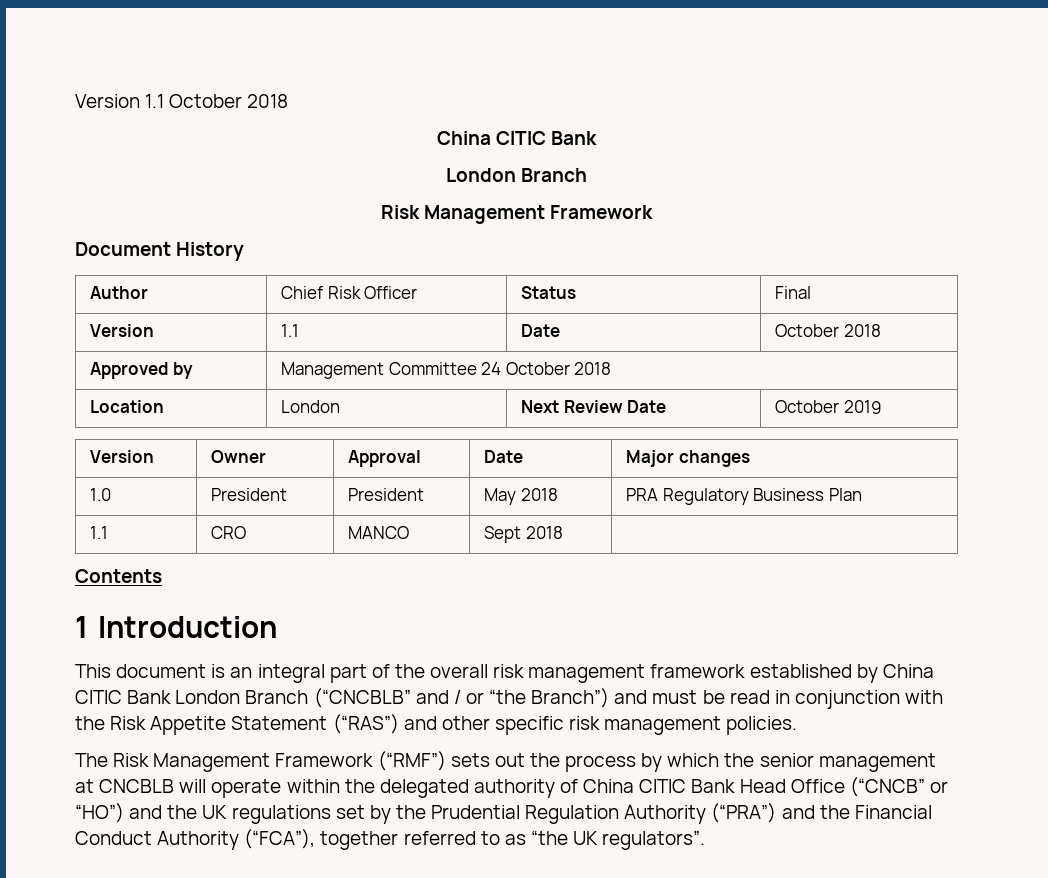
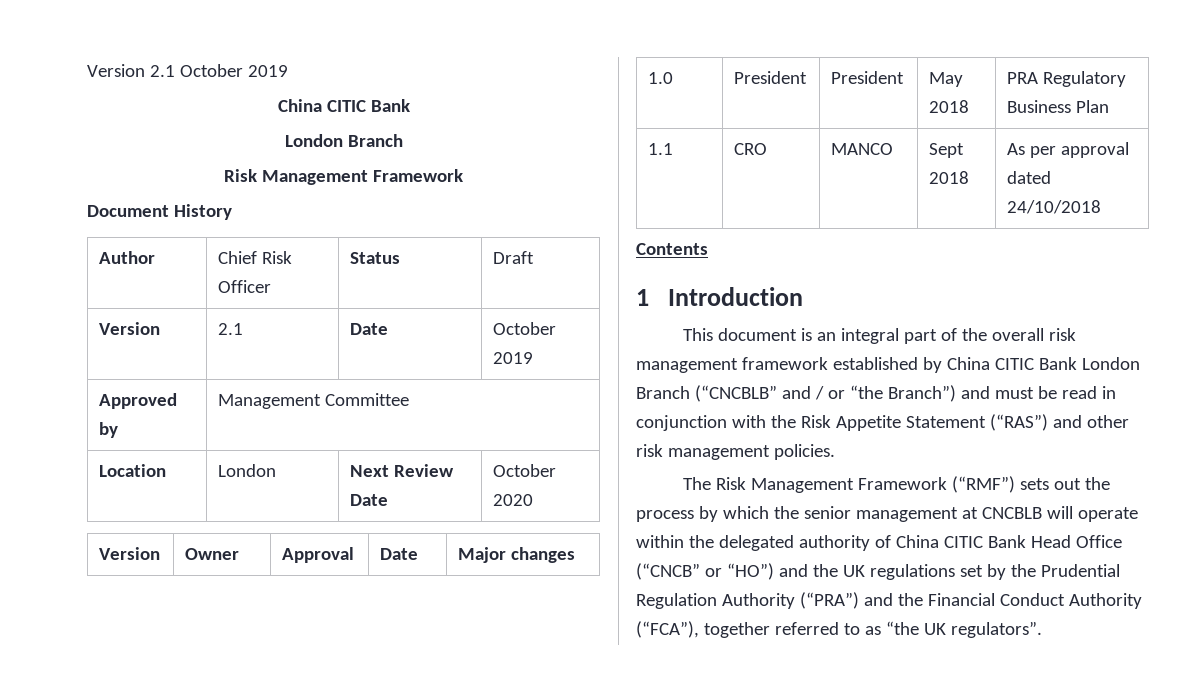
- Version 1.1 October 2018
+ Version 2.1 October 2019
- Author | Chief Risk Officer | Status | Final
- Version | 1.1 | Date | October 2018
+ Author | Chief Risk Officer | Status | Draft
+ Version | 2.1 | Date | October 2019
- Approved by | Management Committee 24 October 2018
+ Approved by | Management Committee
- Location | London | Next Review Date | October 2019
+ Location | London | Next Review Date | October 2020
- 1.1 | CRO | MANCO | Sept 2018 |
+ 1.1 | CRO | MANCO | Sept 2018 | As per approval dated 24/10/2018
- This document is an integral part of the overall risk management framework established by China CITIC Bank London Branch (“CNCBLB” and / or “the Branch”) and must be read in conjunction with the Risk Appetite Statement (“RAS”) and other specific risk management policies.
+ This document is an integral part of the overall risk management framework established by China CITIC Bank London Branch (“CNCBLB” and / or “the Branch”) and must be read in conjunction with the Risk Appetite Statement (“RAS”) and other risk management policies.

